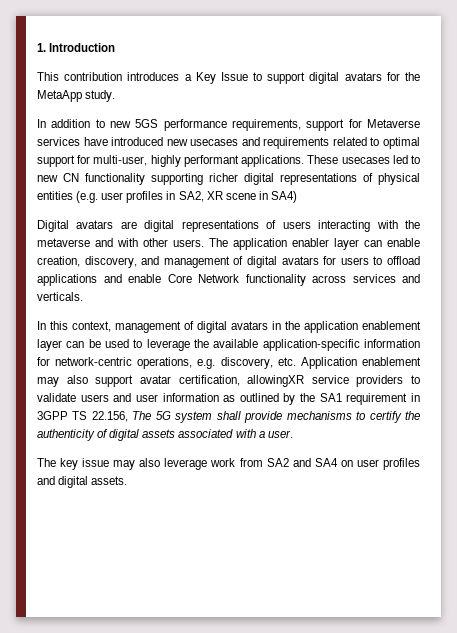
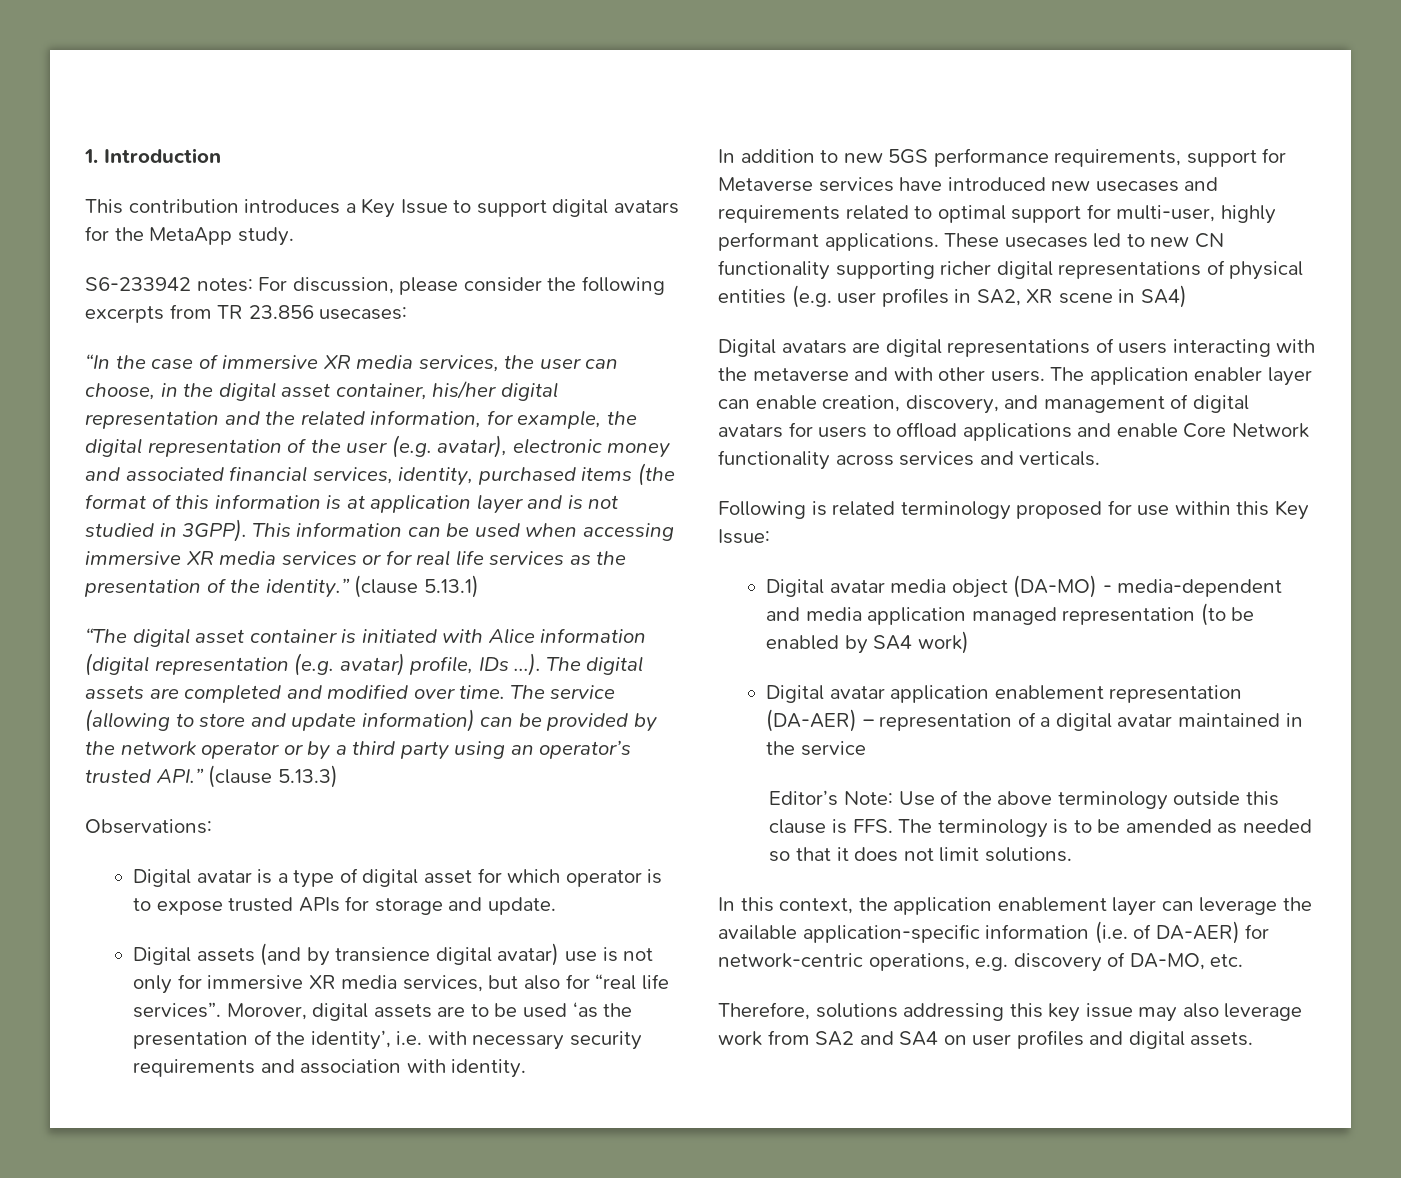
+ S6-233942 notes: For discussion, please consider the following excerpts from TR 23.856 usecases:
+ “In the case of immersive XR media services, the user can choose, in the digital asset container, his/her digital representation and the related information, for example, the digital representation of the user (e.g. avatar), electronic money and associated financial services, identity, purchased items (the format of this information is at application layer and is not studied in 3GPP). This information can be used when accessing immersive XR media services or for real life services as the presentation of the identity.” (clause 5.13.1)
+ “The digital asset container is initiated with Alice information (digital representation (e.g. avatar) profile, IDs ...). The digital assets are completed and modified over time. The service (allowing to store and update information) can be provided by the network operator or by a third party using an operator’s trusted API.” (clause 5.13.3)
+ Observations:
+ Digital avatar is a type of digital asset for which operator is to expose trusted APIs for storage and update.
+ Digital assets (and by transience digital avatar) use is not only for immersive XR media services, but also for “real life services”. Morover, digital assets are to be used ‘as the presentation of the identity’, i.e. with necessary security requirements and association with identity.
- In this context, management of digital avatars in the application enablement layer can be used to leverage the available application-specific information for network-centric operations, e.g. discovery, etc. Application enablement may also support avatar certification, allowingXR service providers to validate users and user information as outlined by the SA1 requirement in 3GPP TS 22.156, The 5G system shall provide mechanisms to certify the authenticity of digital assets associated with a user.
- The key issue may also leverage work from SA2 and SA4 on user profiles and digital assets.
+ Following is related terminology proposed for use within this Key Issue:
+ Digital avatar media object (DA-MO) - media-dependent and media application managed representation (to be enabled by SA4 work)
+ Digital avatar application enablement representation (DA-AER) – representation of a digital avatar maintained in the service
+ Editor’s Note: Use of the above terminology outside this clause is FFS. The terminology is to be amended as needed so that it does not limit solutions.
+ In this context, the application enablement layer can leverage the available application-specific information (i.e. of DA-AER) for network-centric operations, e.g. discovery of DA-MO, etc.
+ Therefore, solutions addressing this key issue may also leverage work from SA2 and SA4 on user profiles and digital assets.

